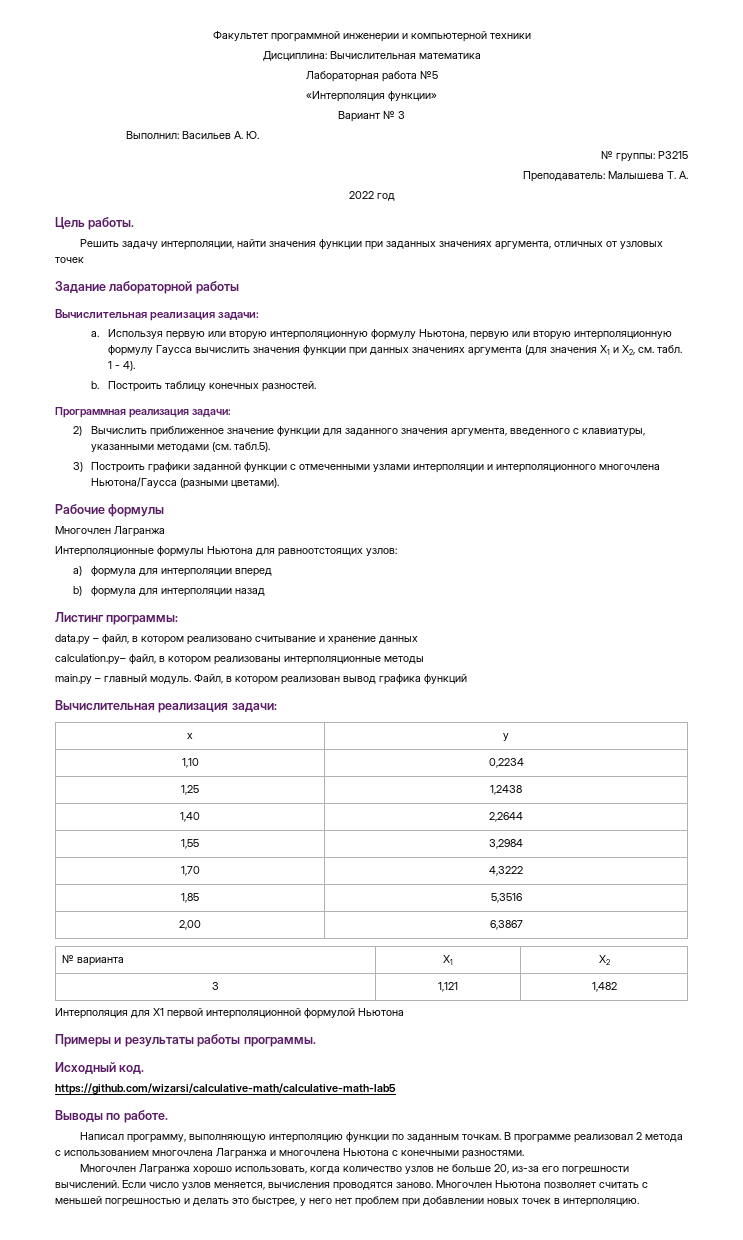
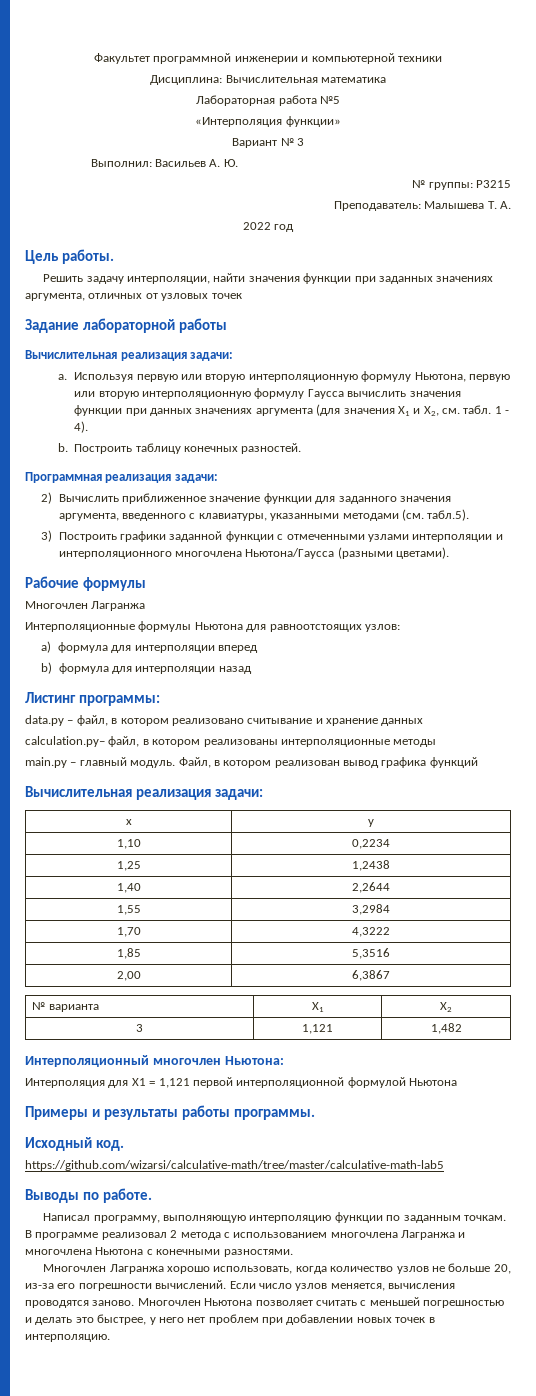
+ Интерполяционный многочлен Ньютона:
- Интерполяция для X1 первой интерполяционной формулой Ньютона
+ Интерполяция для X1 = 1,121 первой интерполяционной формулой Ньютона
- https://github.com/wizarsi/calculative-math/calculative-math-lab5
+ https://github.com/wizarsi/calculative-math/tree/master/calculative-math-lab5

